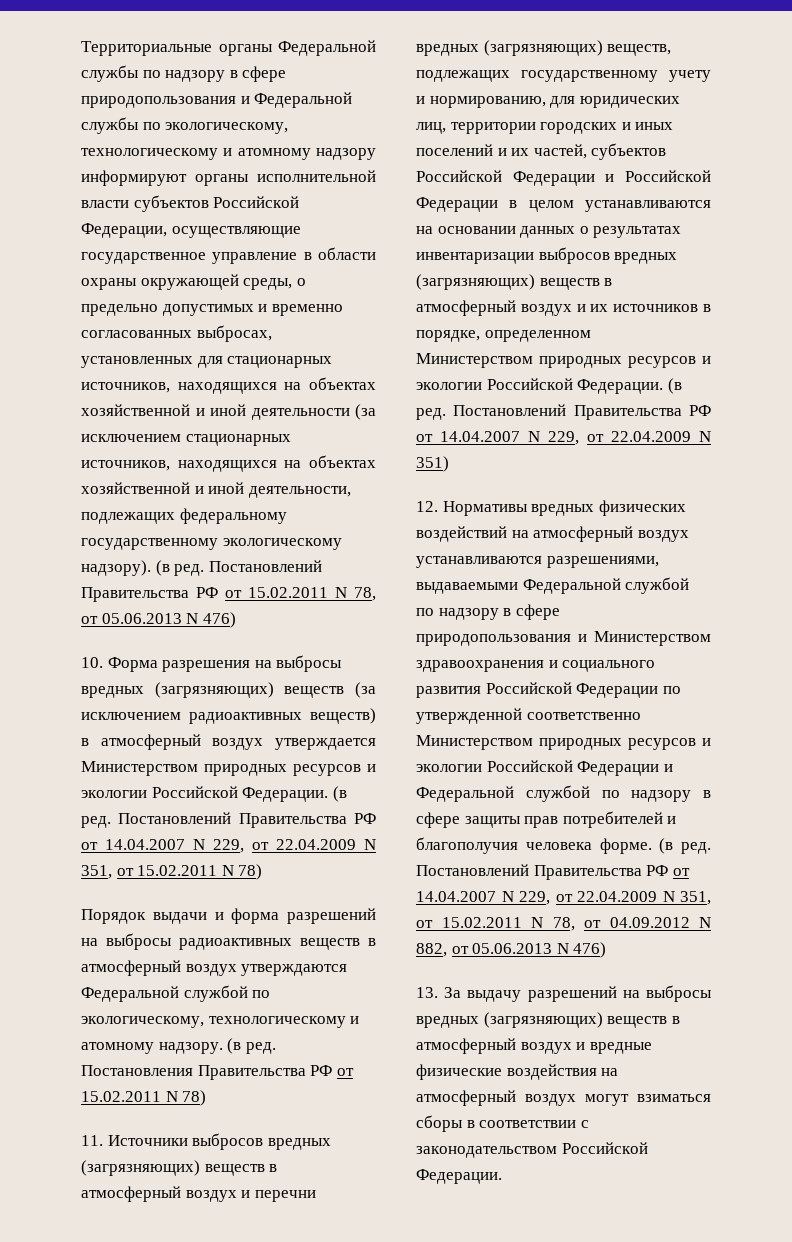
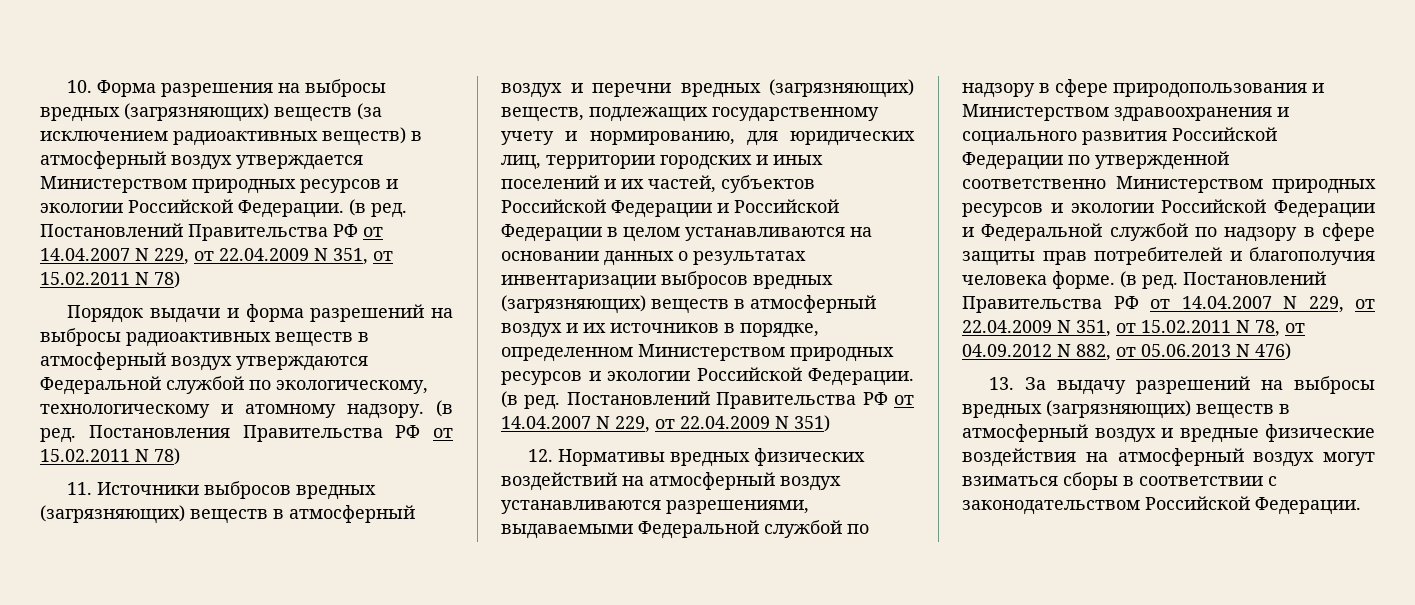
- Территориальные органы Федеральной службы по надзору в сфере природопользования и Федеральной службы по экологическому, технологическому и атомному надзору информируют органы исполнительной власти субъектов Российской Федерации, осуществляющие государственное управление в области охраны окружающей среды, о предельно допустимых и временно согласованных выбросах, установленных для стационарных источников, находящихся на объектах хозяйственной и иной деятельности (за исключением стационарных источников, находящихся на объектах хозяйственной и иной деятельности, подлежащих федеральному государственному экологическому надзору). (в ред. Постановлений Правительства РФ от 15.02.2011 N 78, от 05.06.2013 N 476)

